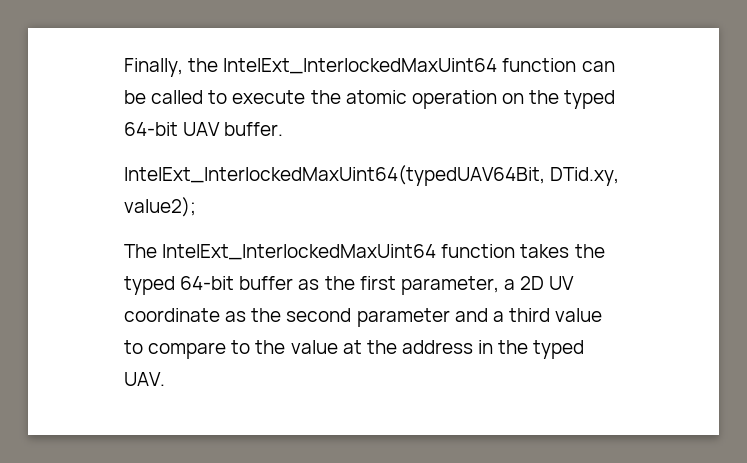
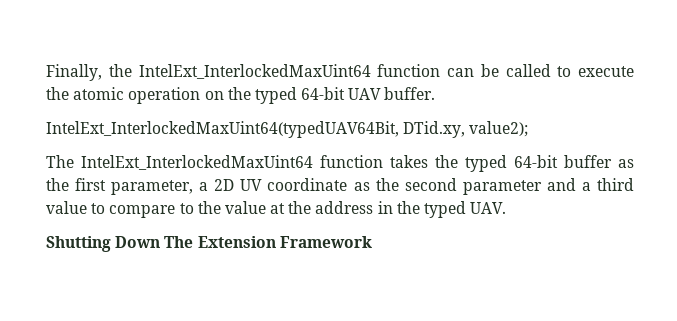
+ Shutting Down The Extension Framework

